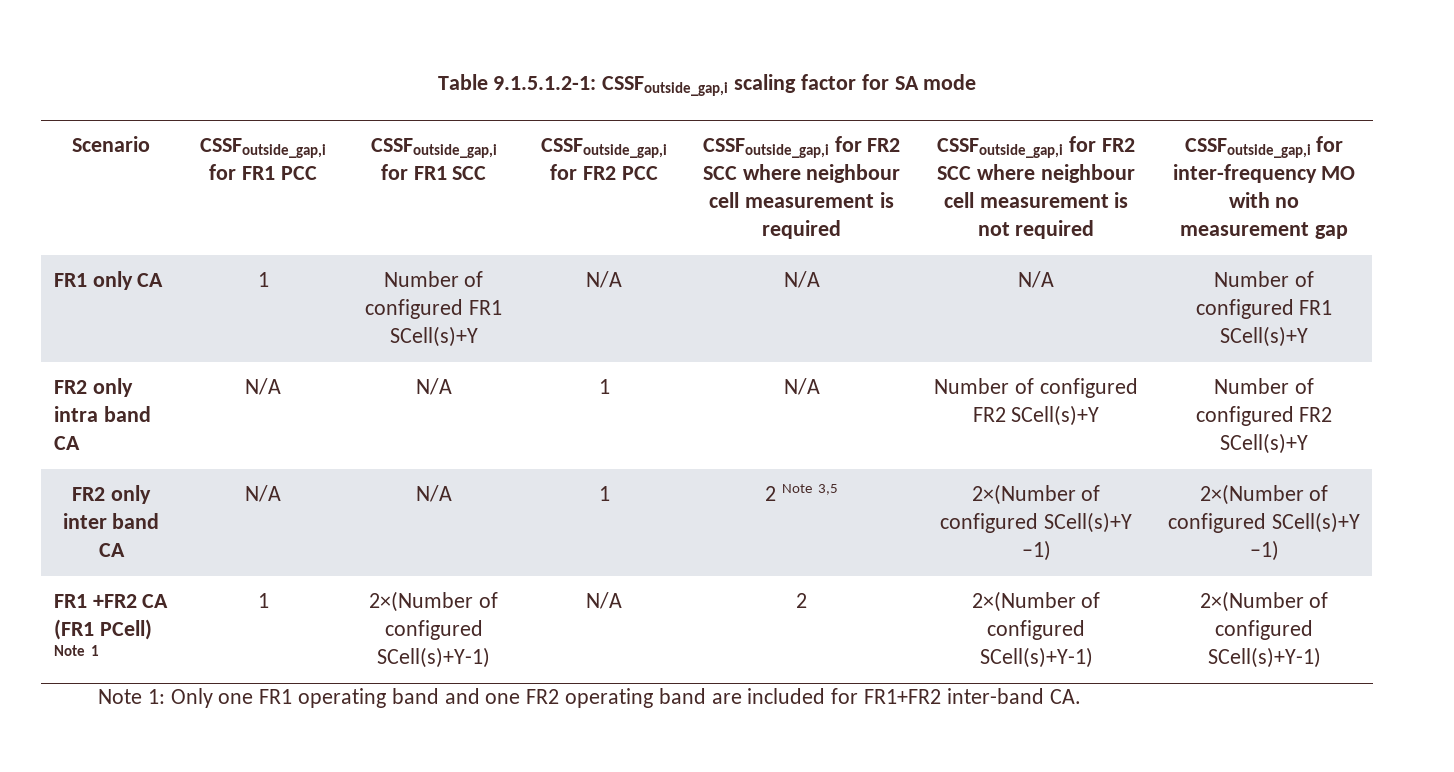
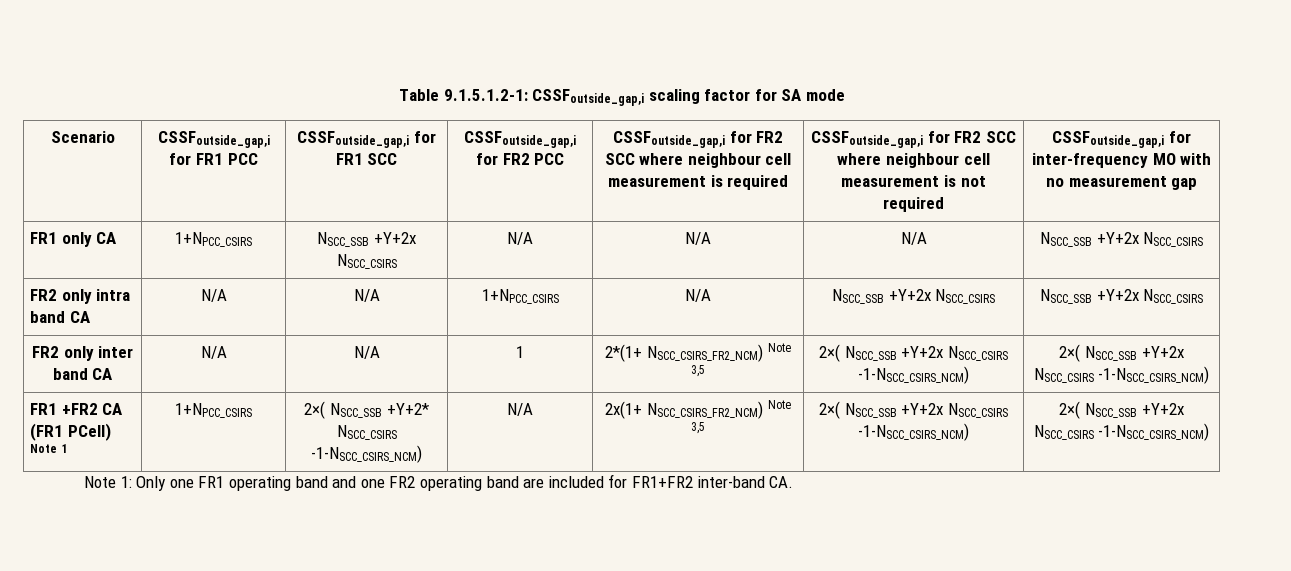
- FR1 only CA | 1 | Number of configured FR1 SCell(s)+Y | N/A | N/A | N/A | Number of configured FR1 SCell(s)+Y
+ FR1 only CA | 1+NPCC_CSIRS | NSCC_SSB +Y+2x NSCC_CSIRS | N/A | N/A | N/A | NSCC_SSB +Y+2x NSCC_CSIRS
- FR2 only intra band CA | N/A | N/A | 1 | N/A | Number of configured FR2 SCell(s)+Y | Number of configured FR2 SCell(s)+Y
+ FR2 only intra band CA | N/A | N/A | 1+NPCC_CSIRS | N/A | NSCC_SSB +Y+2x NSCC_CSIRS | NSCC_SSB +Y+2x NSCC_CSIRS
- FR2 only inter band CA | N/A | N/A | 1 | 2 Note 3,5 | 2×(Number of configured SCell(s)+Y –1) | 2×(Number of configured SCell(s)+Y –1)
+ FR2 only inter band CA | N/A | N/A | 1 | 2*(1+ NSCC_CSIRS_FR2_NCM) Note 3,5 | 2×( NSCC_SSB +Y+2x NSCC_CSIRS -1-NSCC_CSIRS_NCM) | 2×( NSCC_SSB +Y+2x NSCC_CSIRS -1-NSCC_CSIRS_NCM)
- FR1 +FR2 CA (FR1 PCell) Note 1 | 1 | 2×(Number of configured SCell(s)+Y-1) | N/A | 2 | 2×(Number of configured SCell(s)+Y-1) | 2×(Number of configured SCell(s)+Y-1)
+ FR1 +FR2 CA (FR1 PCell) Note 1 | 1+NPCC_CSIRS | 2×( NSCC_SSB +Y+2* NSCC_CSIRS -1-NSCC_CSIRS_NCM) | N/A | 2x(1+ NSCC_CSIRS_FR2_NCM) Note 3,5 | 2×( NSCC_SSB +Y+2x NSCC_CSIRS -1-NSCC_CSIRS_NCM) | 2×( NSCC_SSB +Y+2x NSCC_CSIRS -1-NSCC_CSIRS_NCM)

